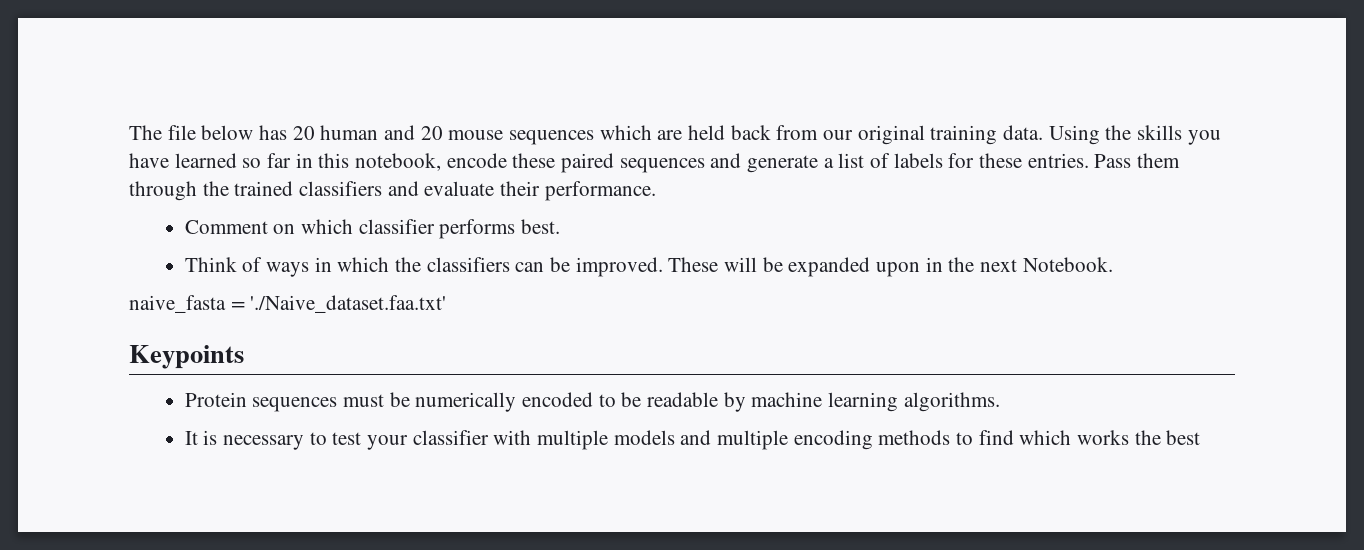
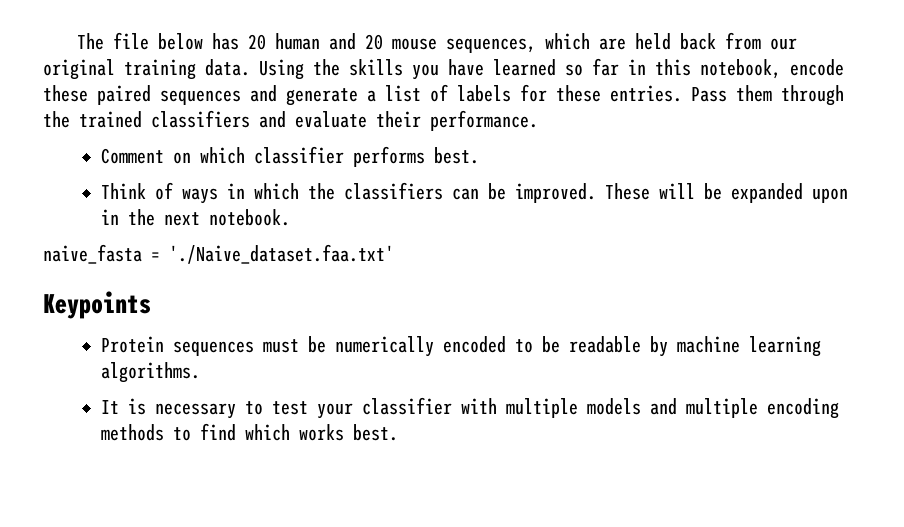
- The file below has 20 human and 20 mouse sequences which are held back from our original training data.
+ The file below has 20 human and 20 mouse sequences, which are held back from our original training data.
- These will be expanded upon in the next Notebook.
+ These will be expanded upon in the next notebook.
- It is necessary to test your classifier with multiple models and multiple encoding methods to find which works the best
+ It is necessary to test your classifier with multiple models and multiple encoding methods to find which works best.

